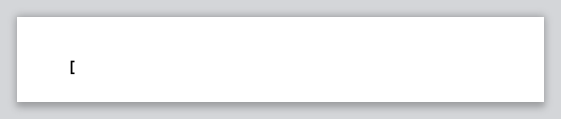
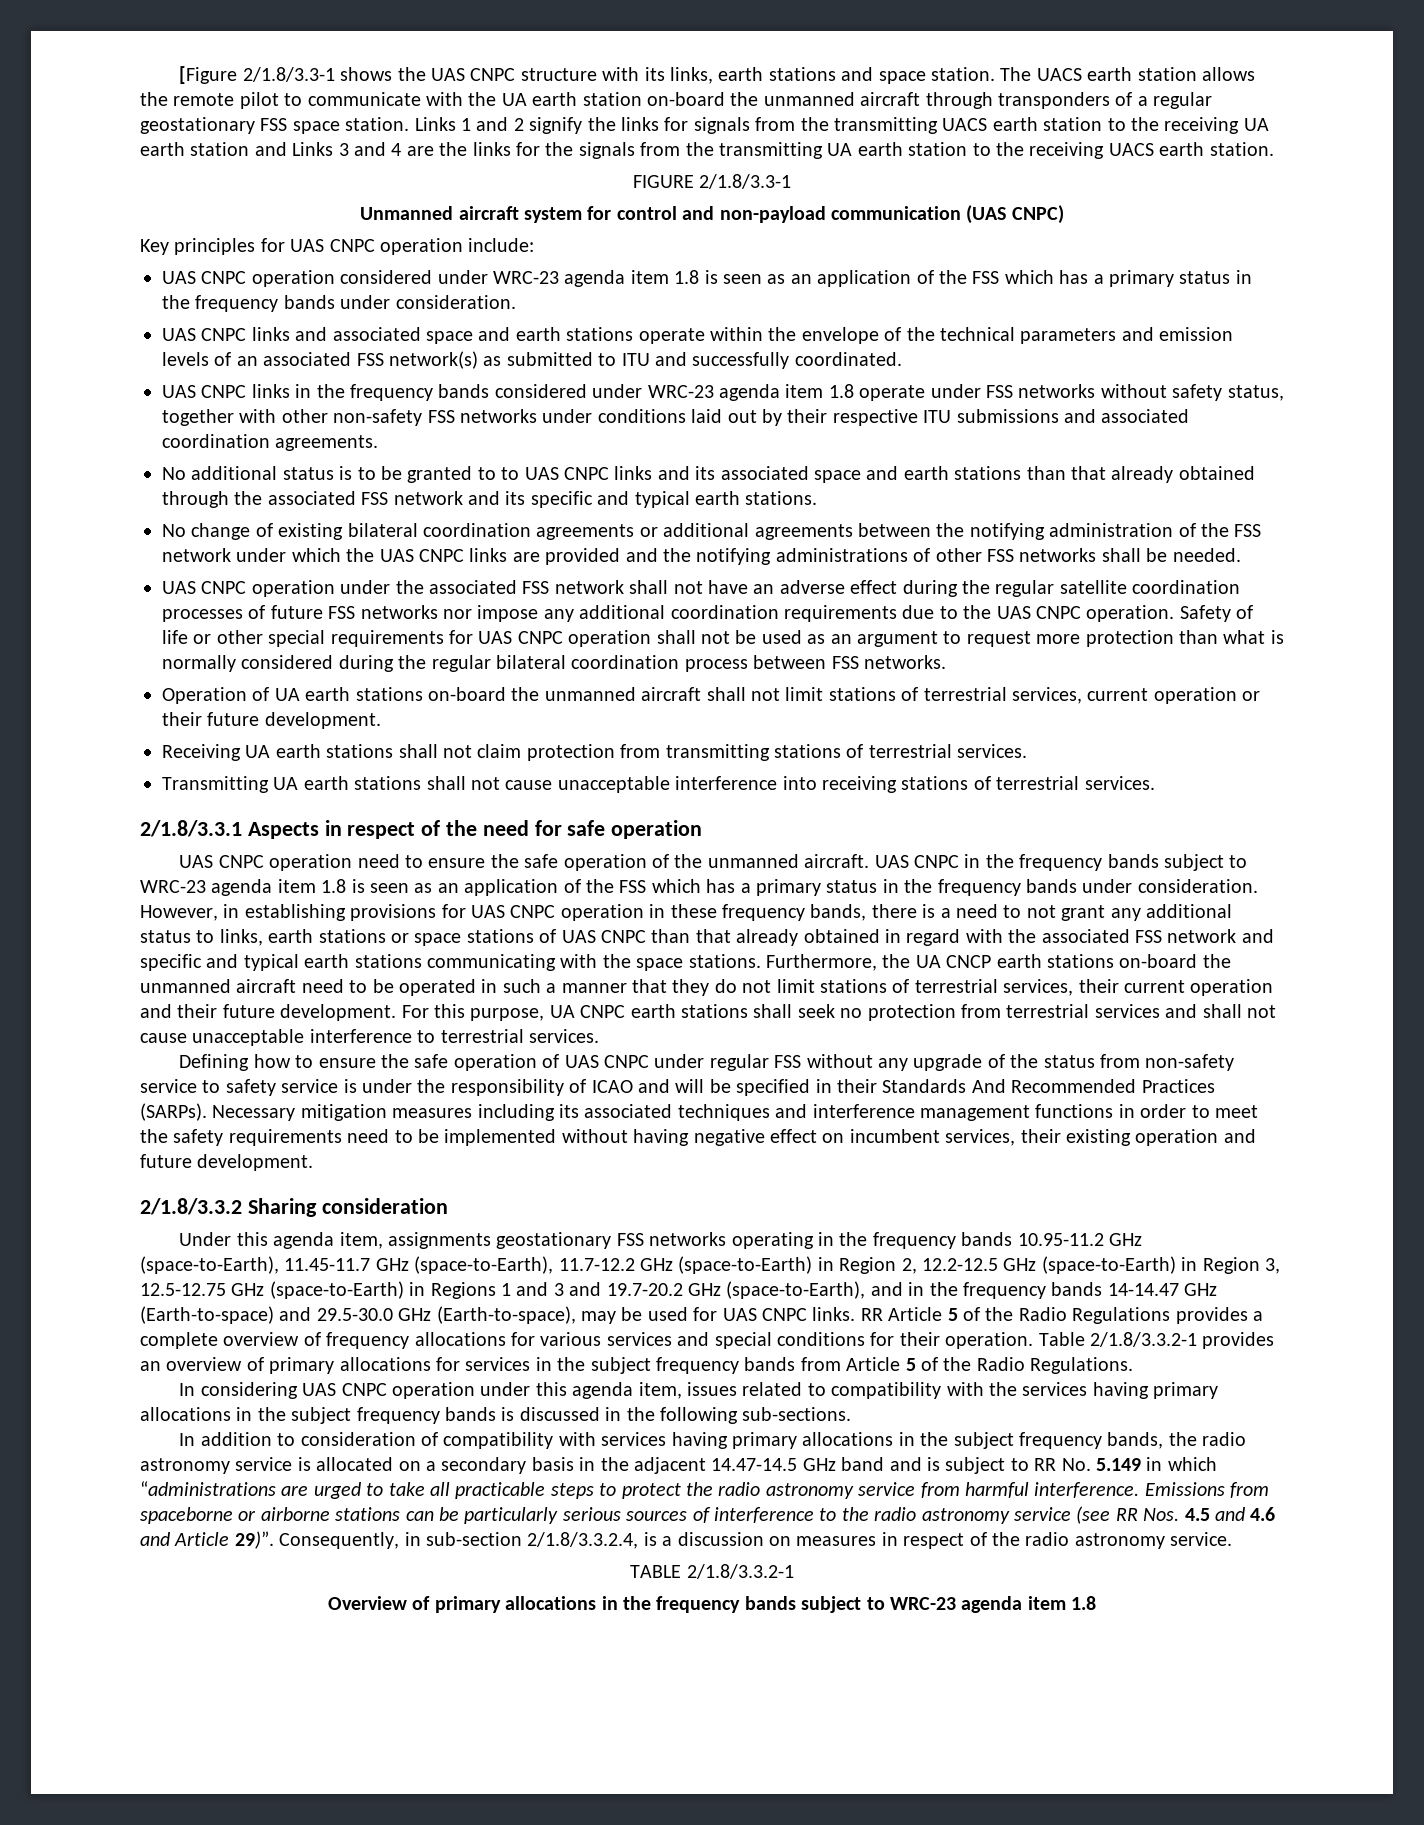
- [
+ [Figure 2/1.8/3.3-1 shows the UAS CNPC structure with its links, earth stations and space station. The UACS earth station allows the remote pilot to communicate with the UA earth station on-board the unmanned aircraft through transponders of a regular geostationary FSS space station. Links 1 and 2 signify the links for signals from the transmitting UACS earth station to the receiving UA earth station and Links 3 and 4 are the links for the signals from the transmitting UA earth station to the receiving UACS earth station.
+ FIGURE 2/1.8/3.3-1
+ Unmanned aircraft system for control and non-payload communication (UAS CNPC)
+ Key principles for UAS CNPC operation include:
+ UAS CNPC operation considered under WRC-23 agenda item 1.8 is seen as an application of the FSS which has a primary status in the frequency bands under consideration.
+ UAS CNPC links and associated space and earth stations operate within the envelope of the technical parameters and emission levels of an associated FSS network(s) as submitted to ITU and successfully coordinated.
+ UAS CNPC links in the frequency bands considered under WRC-23 agenda item 1.8 operate under FSS networks without safety status, together with other non-safety FSS networks under conditions laid out by their respective ITU submissions and associated coordination agreements.
+ No additional status is to be granted to to UAS CNPC links and its associated space and earth stations than that already obtained through the associated FSS network and its specific and typical earth stations.
+ No change of existing bilateral coordination agreements or additional agreements between the notifying administration of the FSS network under which the UAS CNPC links are provided and the notifying administrations of other FSS networks shall be needed.
+ UAS CNPC operation under the associated FSS network shall not have an adverse effect during the regular satellite coordination processes of future FSS networks nor impose any additional coordination requirements due to the UAS CNPC operation. Safety of life or other special requirements for UAS CNPC operation shall not be used as an argument to request more protection than what is normally considered during the regular bilateral coordination process between FSS networks.
+ Operation of UA earth stations on-board the unmanned aircraft shall not limit stations of terrestrial services, current operation or their future development.
+ Receiving UA earth stations shall not claim protection from transmitting stations of terrestrial services.
+ Transmitting UA earth stations shall not cause unacceptable interference into receiving stations of terrestrial services.
+ 2/1.8/3.3.1 Aspects in respect of the need for safe operation
+ UAS CNPC operation need to ensure the safe operation of the unmanned aircraft. UAS CNPC in the frequency bands subject to WRC-23 agenda item 1.8 is seen as an application of the FSS which has a primary status in the frequency bands under consideration. However, in establishing provisions for UAS CNPC operation in these frequency bands, there is a need to not grant any additional status to links, earth stations or space stations of UAS CNPC than that already obtained in regard with the associated FSS network and specific and typical earth stations communicating with the space stations. Furthermore, the UA CNCP earth stations on-board the unmanned aircraft need to be operated in such a manner that they do not limit stations of terrestrial services, their current operation and their future development. For this purpose, UA CNPC earth stations shall seek no protection from terrestrial services and shall not cause unacceptable interference to terrestrial services.
+ Defining how to ensure the safe operation of UAS CNPC under regular FSS without any upgrade of the status from non-safety service to safety service is under the responsibility of ICAO and will be specified in their Standards And Recommended Practices (SARPs). Necessary mitigation measures including its associated techniques and interference management functions in order to meet the safety requirements need to be implemented without having negative effect on incumbent services, their existing operation and future development.
+ 2/1.8/3.3.2 Sharing consideration
+ Under this agenda item, assignments geostationary FSS networks operating in the frequency bands 10.95-11.2 GHz (space-to-Earth), 11.45-11.7 GHz (space-to-Earth), 11.7-12.2 GHz (space-to-Earth) in Region 2, 12.2-12.5 GHz (space-to-Earth) in Region 3, 12.5-12.75 GHz (space-to-Earth) in Regions 1 and 3 and 19.7-20.2 GHz (space-to-Earth), and in the frequency bands 14-14.47 GHz (Earth-to-space) and 29.5-30.0 GHz (Earth-to-space), may be used for UAS CNPC links. RR Article 5 of the Radio Regulations provides a complete overview of frequency allocations for various services and special conditions for their operation. Table 2/1.8/3.3.2-1 provides an overview of primary allocations for services in the subject frequency bands from Article 5 of the Radio Regulations.
+ In considering UAS CNPC operation under this agenda item, issues related to compatibility with the services having primary allocations in the subject frequency bands is discussed in the following sub-sections.
+ In addition to consideration of compatibility with services having primary allocations in the subject frequency bands, the radio astronomy service is allocated on a secondary basis in the adjacent 14.47-14.5 GHz band and is subject to RR No. 5.149 in which “administrations are urged to take all practicable steps to protect the radio astronomy service from harmful interference. Emissions from spaceborne or airborne stations can be particularly serious sources of interference to the radio astronomy service (see RR Nos. 4.5 and 4.6 and Article 29)”. Consequently, in sub-section 2/1.8/3.3.2.4, is a discussion on measures in respect of the radio astronomy service.
+ TABLE 2/1.8/3.3.2-1
+ Overview of primary allocations in the frequency bands subject to WRC-23 agenda item 1.8

